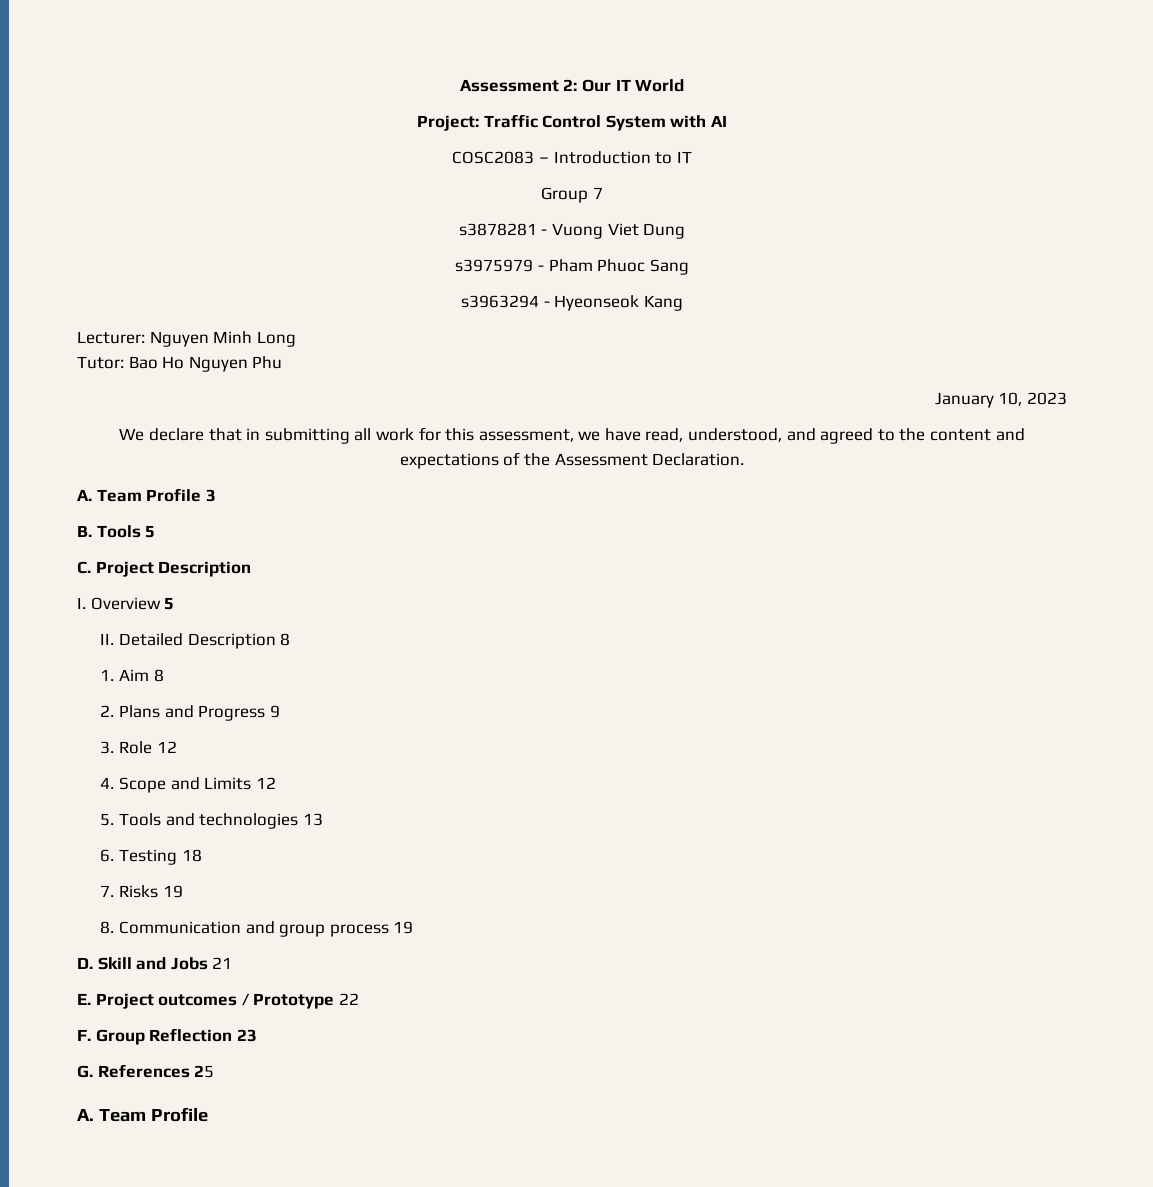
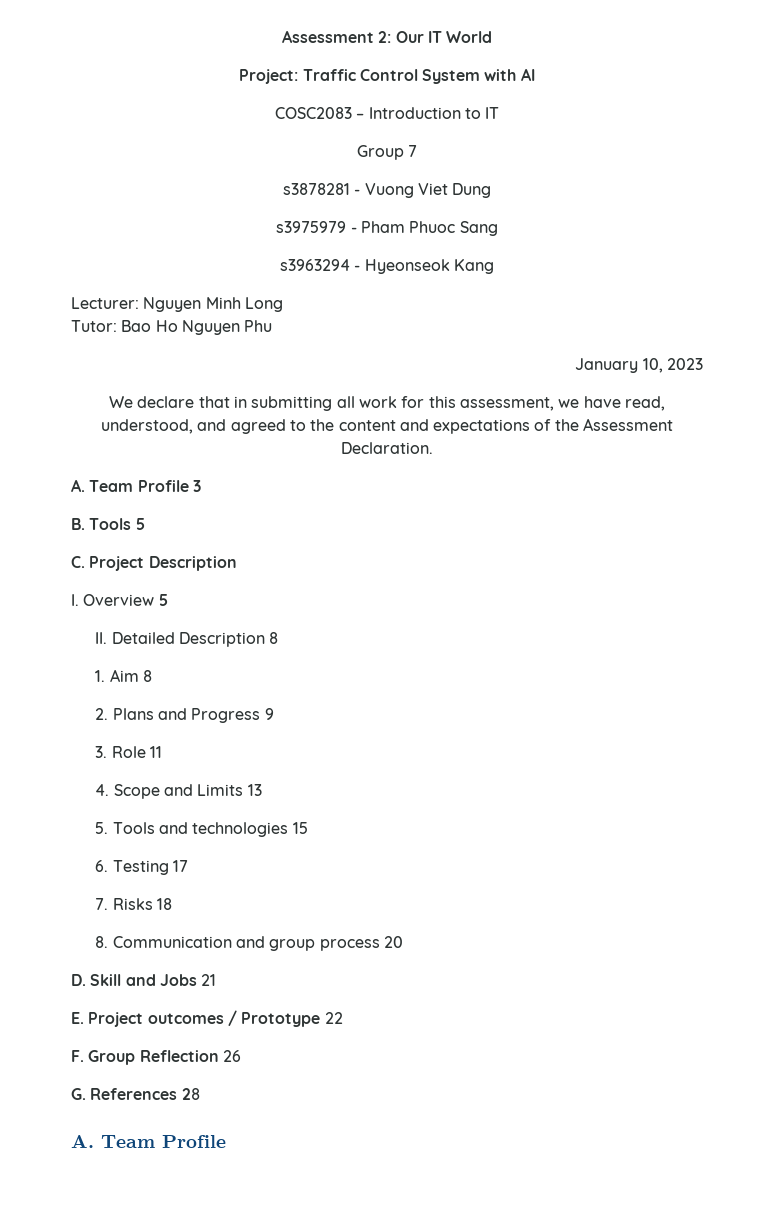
- 3. Role 12
+ 3. Role 11
- 4. Scope and Limits 12
+ 4. Scope and Limits 13
- 5. Tools and technologies 13
+ 5. Tools and technologies 15
- 6. Testing 18
+ 6. Testing 17
- 7. Risks 19
+ 7. Risks 18
- 8. Communication and group process 19
+ 8. Communication and group process 20
- F. Group Reflection 23
+ F. Group Reflection 26
- G. References 25
+ G. References 28

